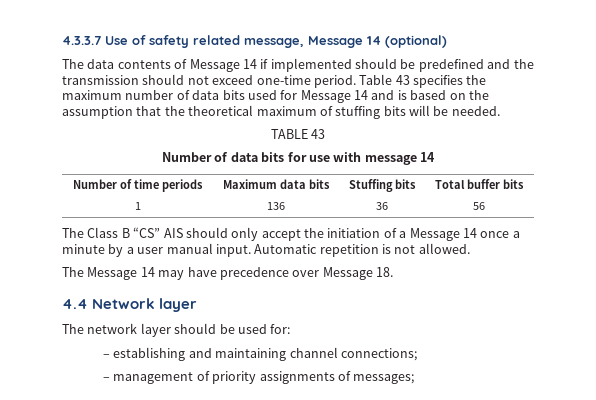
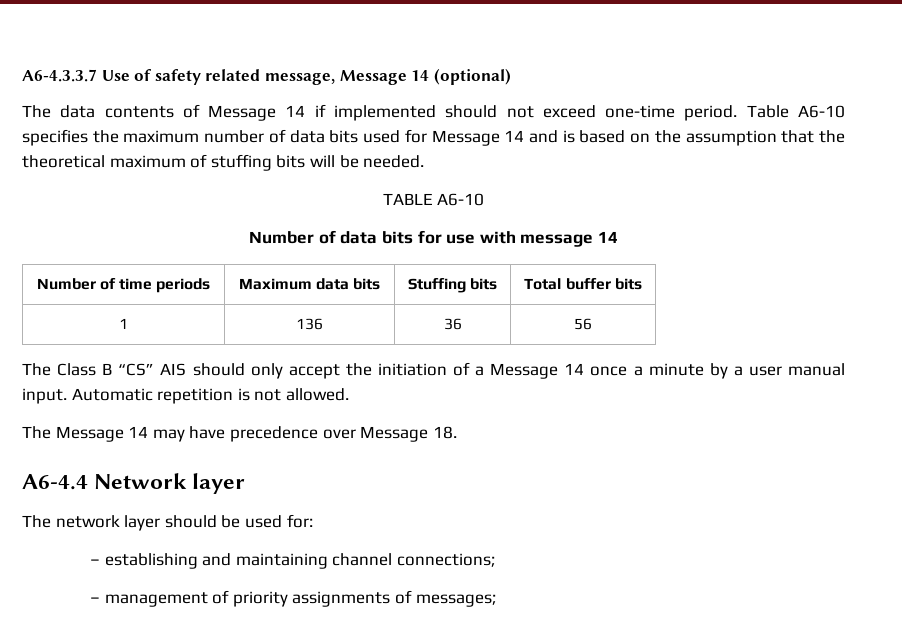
- 4.3.3.7 Use of safety related message, Message 14 (optional)
+ A6-4.3.3.7 Use of safety related message, Message 14 (optional)
- The data contents of Message 14 if implemented should be predefined and the transmission should not exceed one-time period.
+ The data contents of Message 14 if implemented should not exceed one-time period.
- Table 43 specifies the maximum number of data bits used for Message 14 and is based on the assumption that the theoretical maximum of stuffing bits will be needed.
+ Table A6-10 specifies the maximum number of data bits used for Message 14 and is based on the assumption that the theoretical maximum of stuffing bits will be needed.
- TABLE 43
+ TABLE A6-10
- 4.4 Network layer
+ A6-4.4 Network layer

